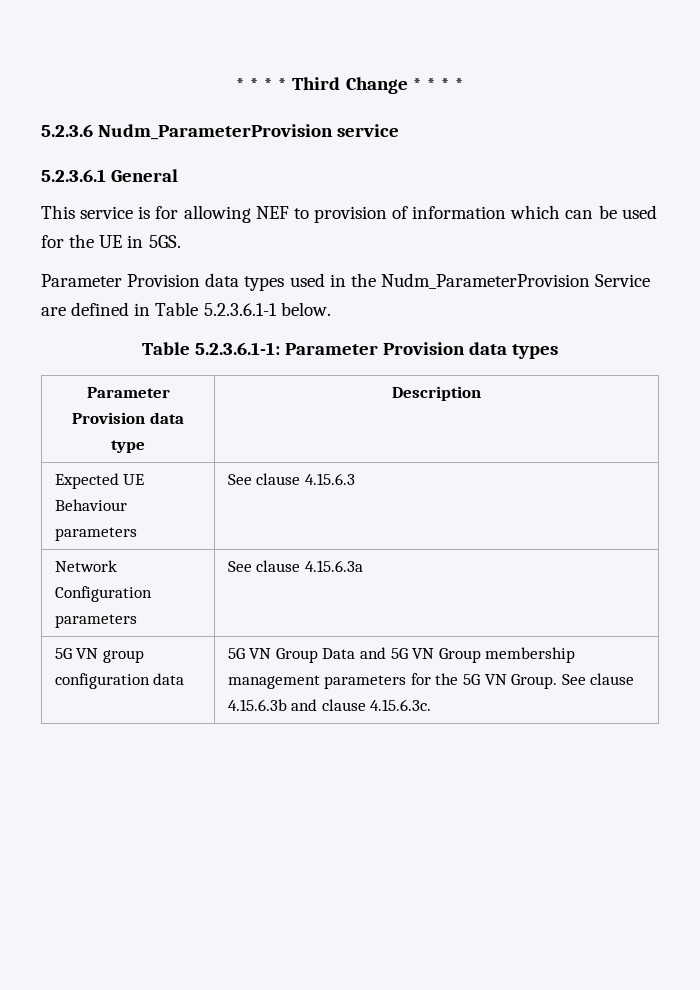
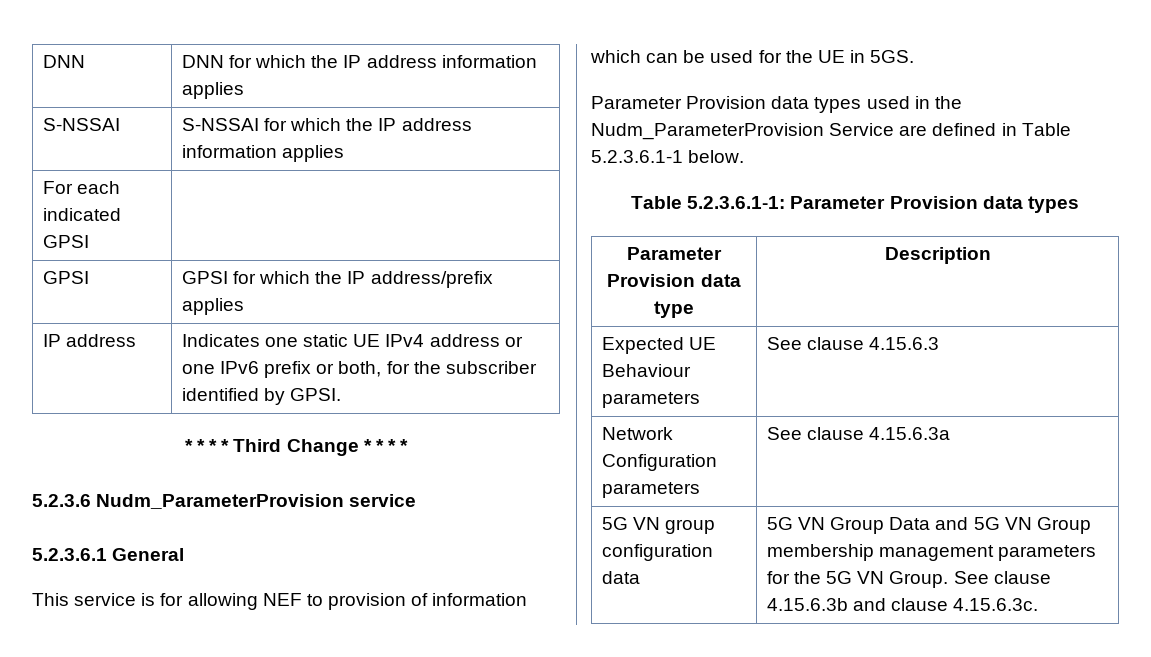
+ DNN | DNN for which the IP address information applies
+ S-NSSAI | S-NSSAI for which the IP address information applies
+ For each indicated GPSI |
+ GPSI | GPSI for which the IP address/prefix applies
+ IP address | Indicates one static UE IPv4 address or one IPv6 prefix or both, for the subscriber identified by GPSI.

